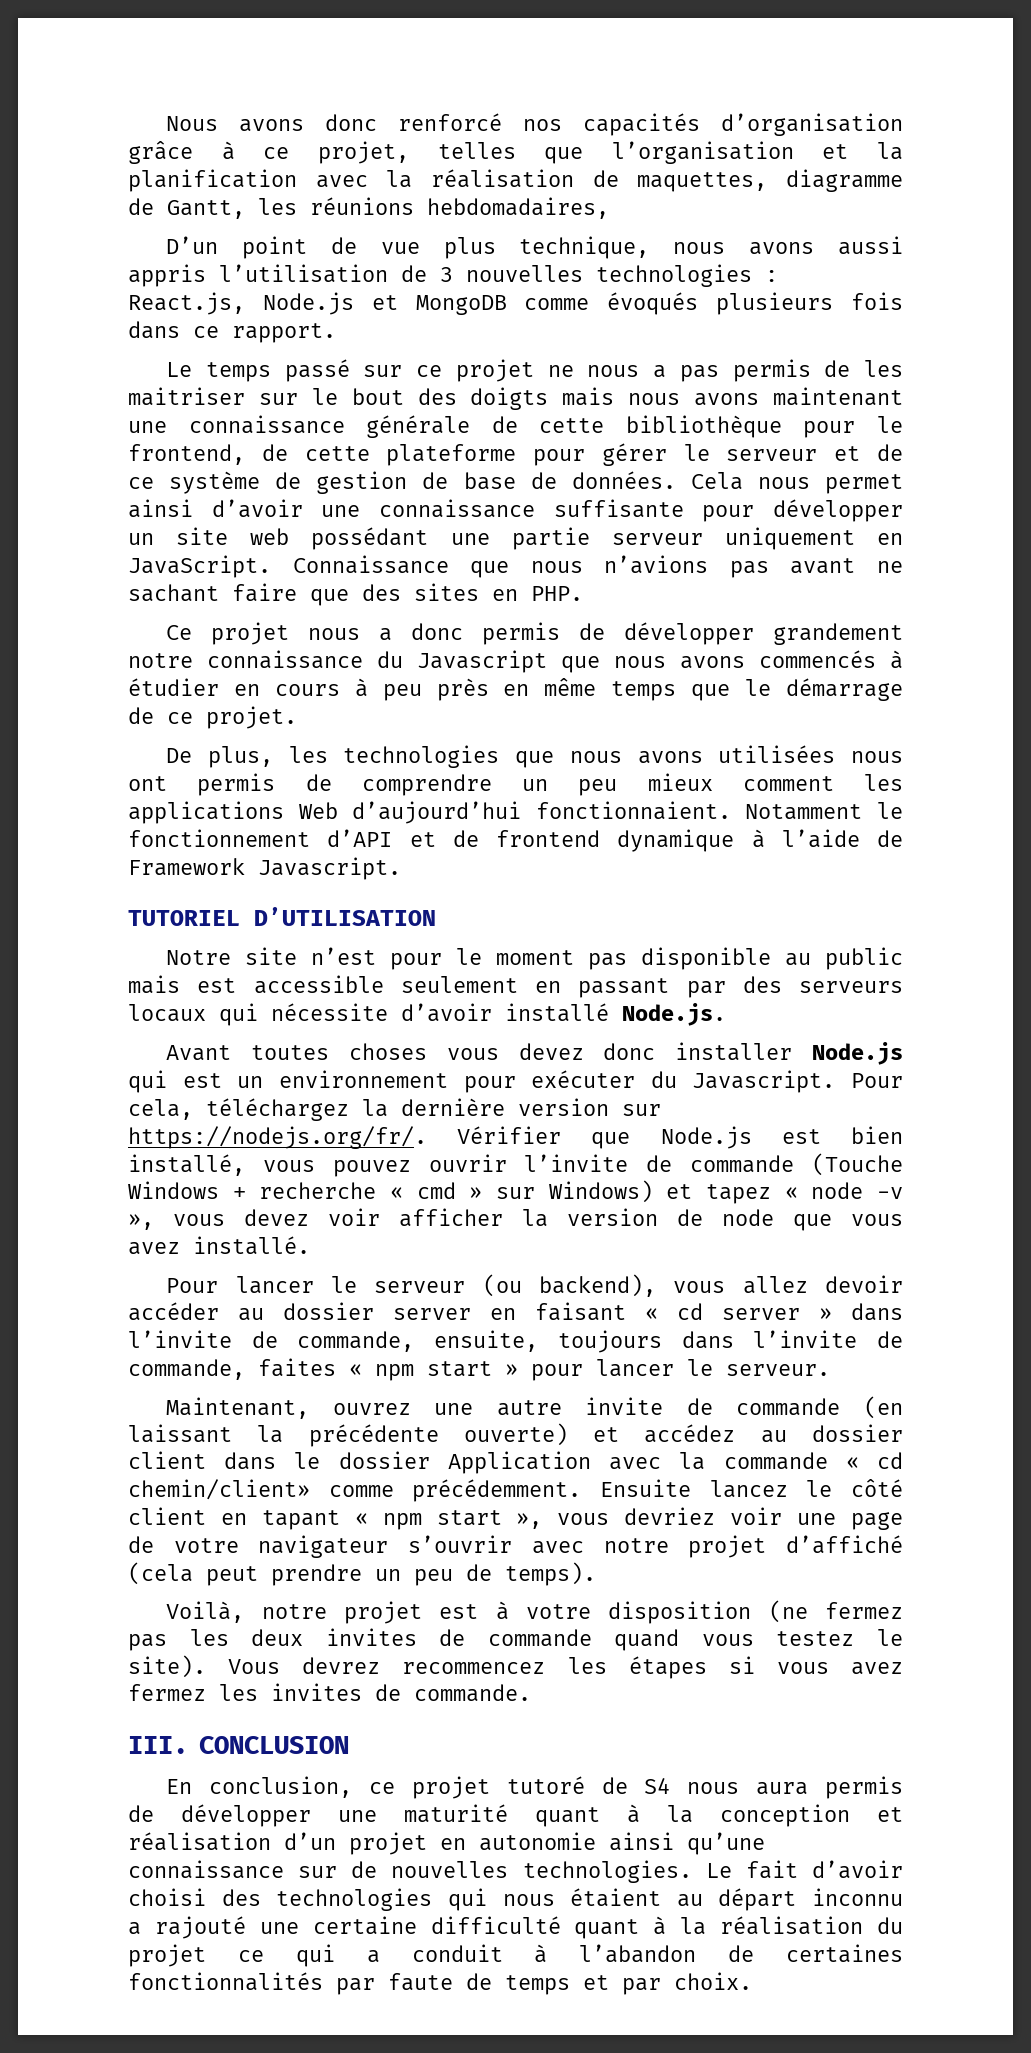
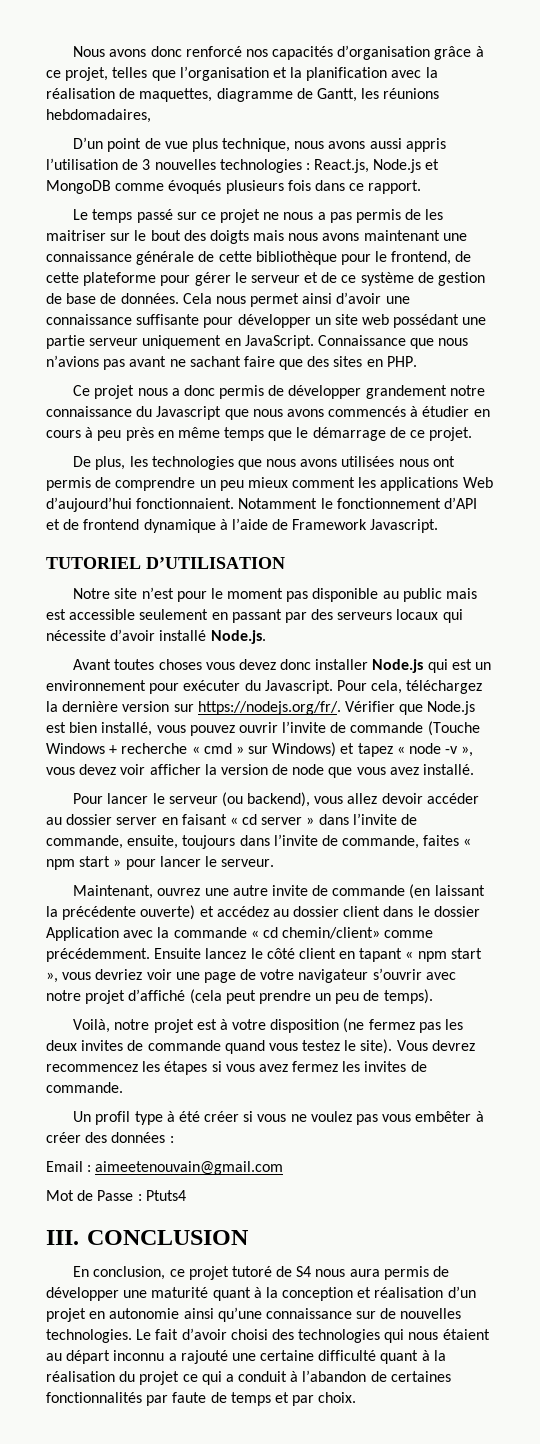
+ Un profil type à été créer si vous ne voulez pas vous embêter à créer des données :
+ Email : aimeetenouvain@gmail.com
+ Mot de Passe : Ptuts4

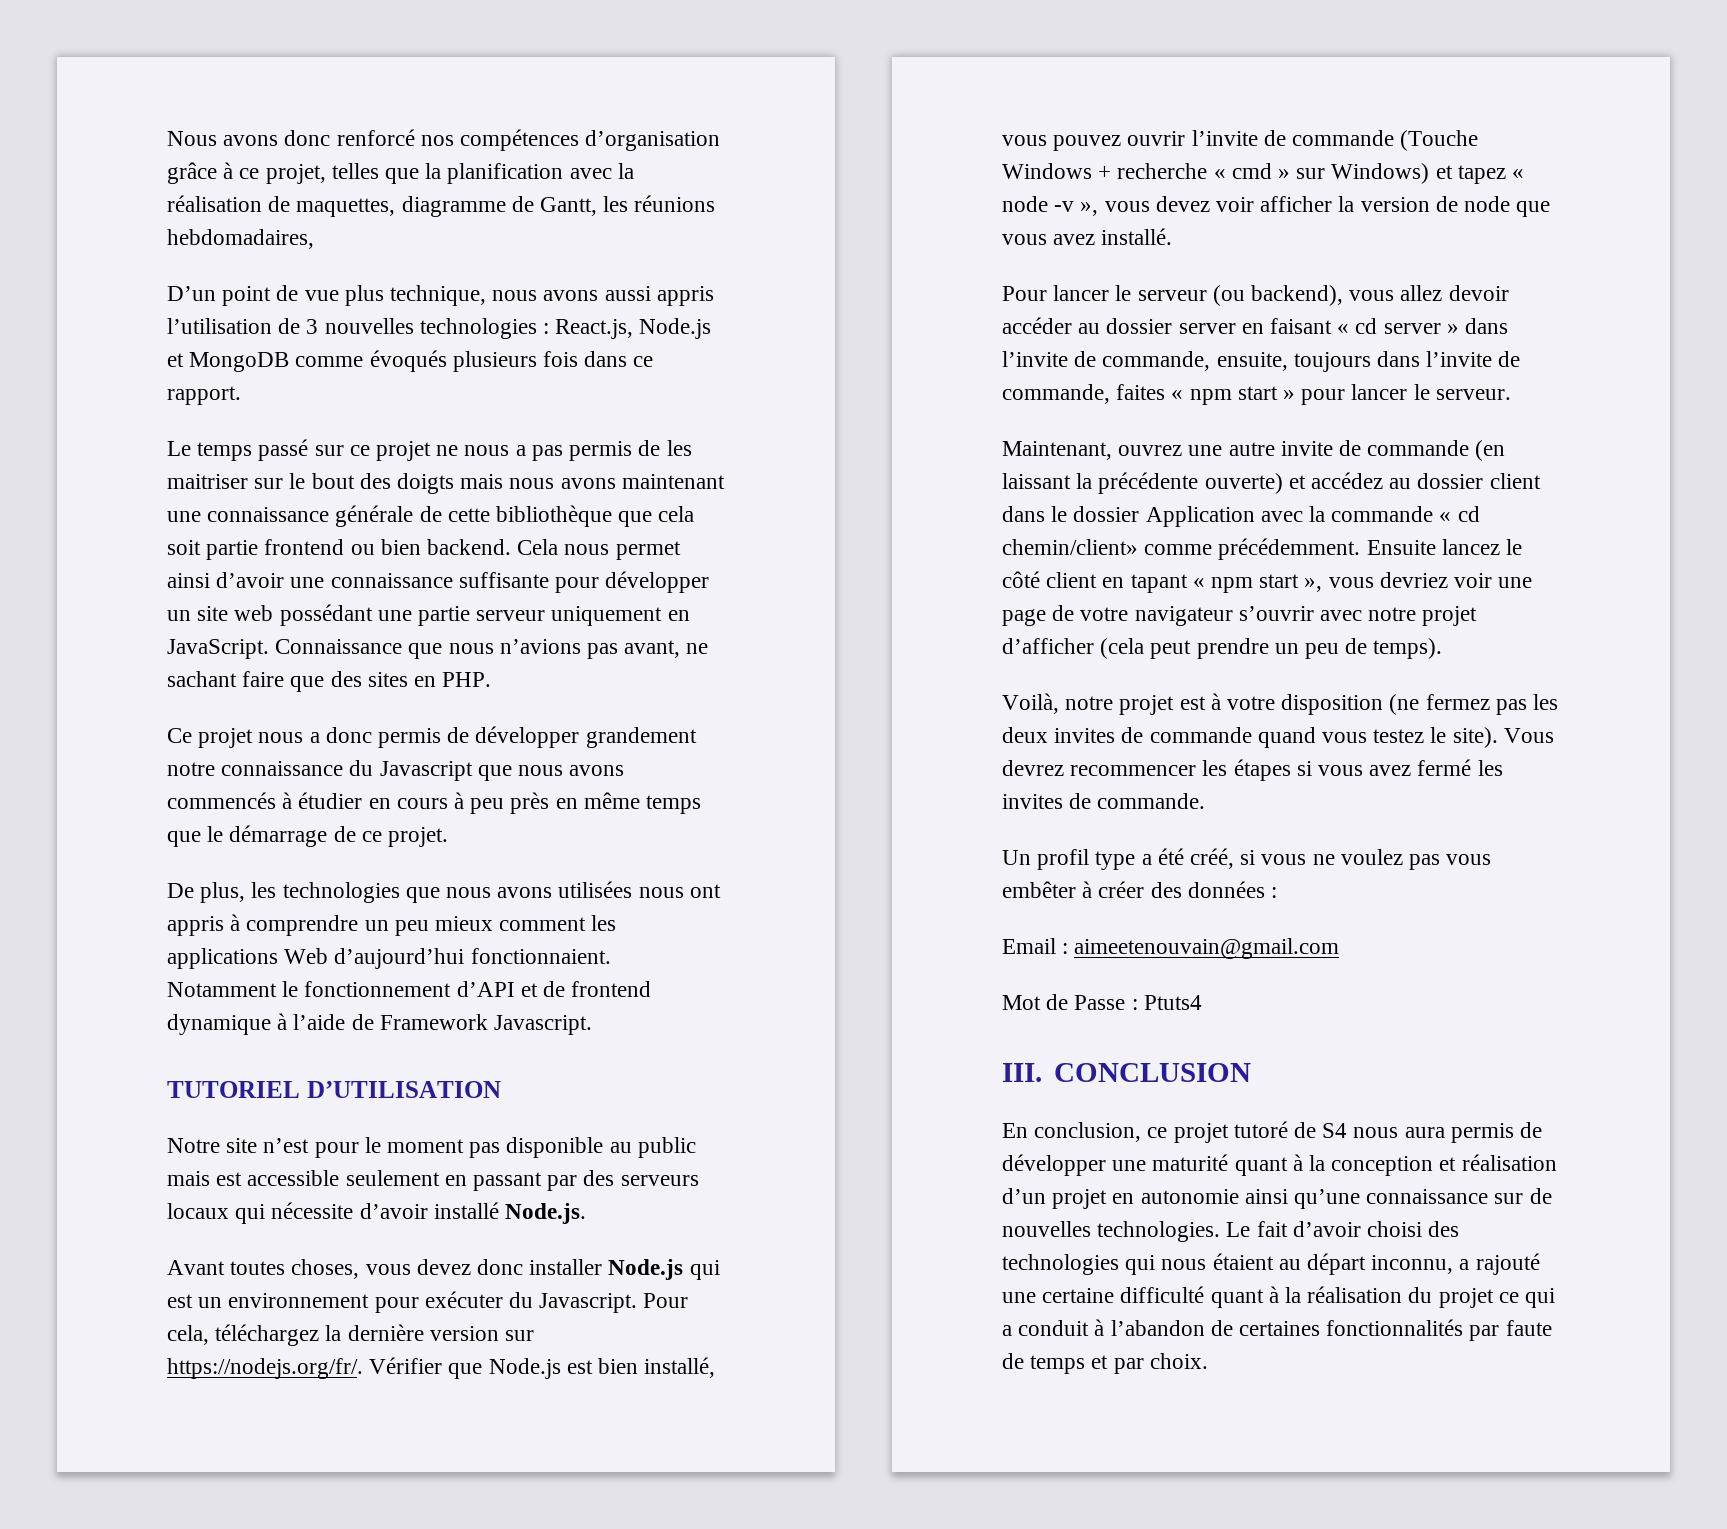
- Nous avons donc renforcé nos capacités d’organisation grâce à ce projet, telles que l’organisation et la planification avec la réalisation de maquettes, diagramme de Gantt, les réunions hebdomadaires,
+ Nous avons donc renforcé nos compétences d’organisation grâce à ce projet, telles que la planification avec la réalisation de maquettes, diagramme de Gantt, les réunions hebdomadaires,
- Le temps passé sur ce projet ne nous a pas permis de les maitriser sur le bout des doigts mais nous avons maintenant une connaissance générale de cette bibliothèque pour le frontend, de cette plateforme pour gérer le serveur et de ce système de gestion de base de données.
+ Le temps passé sur ce projet ne nous a pas permis de les maitriser sur le bout des doigts mais nous avons maintenant une connaissance générale de cette bibliothèque que cela soit partie frontend ou bien backend.
- Connaissance que nous n’avions pas avant ne sachant faire que des sites en PHP.
+ Connaissance que nous n’avions pas avant, ne sachant faire que des sites en PHP.
- De plus, les technologies que nous avons utilisées nous ont permis de comprendre un peu mieux comment les applications Web d’aujourd’hui fonctionnaient.
+ De plus, les technologies que nous avons utilisées nous ont appris à comprendre un peu mieux comment les applications Web d’aujourd’hui fonctionnaient.
- Avant toutes choses vous devez donc installer Node.js qui est un environnement pour exécuter du Javascript.
+ Avant toutes choses, vous devez donc installer Node.js qui est un environnement pour exécuter du Javascript.
- Ensuite lancez le côté client en tapant « npm start », vous devriez voir une page de votre navigateur s’ouvrir avec notre projet d’affiché (cela peut prendre un peu de temps).
+ Ensuite lancez le côté client en tapant « npm start », vous devriez voir une page de votre navigateur s’ouvrir avec notre projet d’afficher (cela peut prendre un peu de temps).
- Vous devrez recommencez les étapes si vous avez fermez les invites de commande.
+ Vous devrez recommencer les étapes si vous avez fermé les invites de commande.
- Un profil type à été créer si vous ne voulez pas vous embêter à créer des données :
+ Un profil type a été créé, si vous ne voulez pas vous embêter à créer des données :
- Le fait d’avoir choisi des technologies qui nous étaient au départ inconnu a rajouté une certaine difficulté quant à la réalisation du projet ce qui a conduit à l’abandon de certaines fonctionnalités par faute de temps et par choix.
+ Le fait d’avoir choisi des technologies qui nous étaient au départ inconnu, a rajouté une certaine difficulté quant à la réalisation du projet ce qui a conduit à l’abandon de certaines fonctionnalités par faute de temps et par choix.

